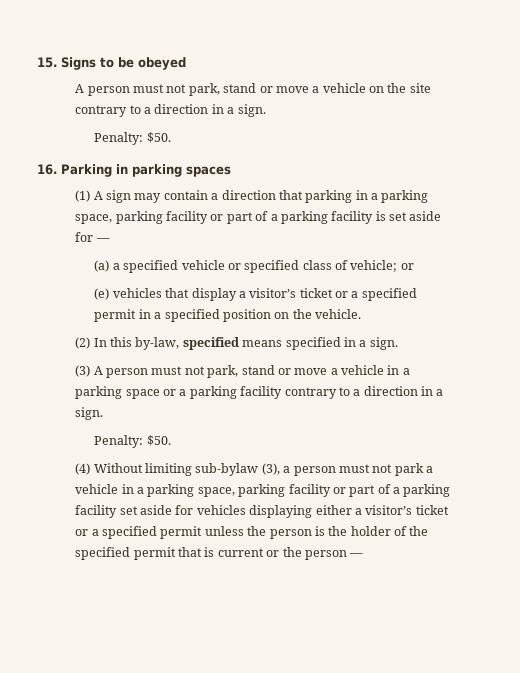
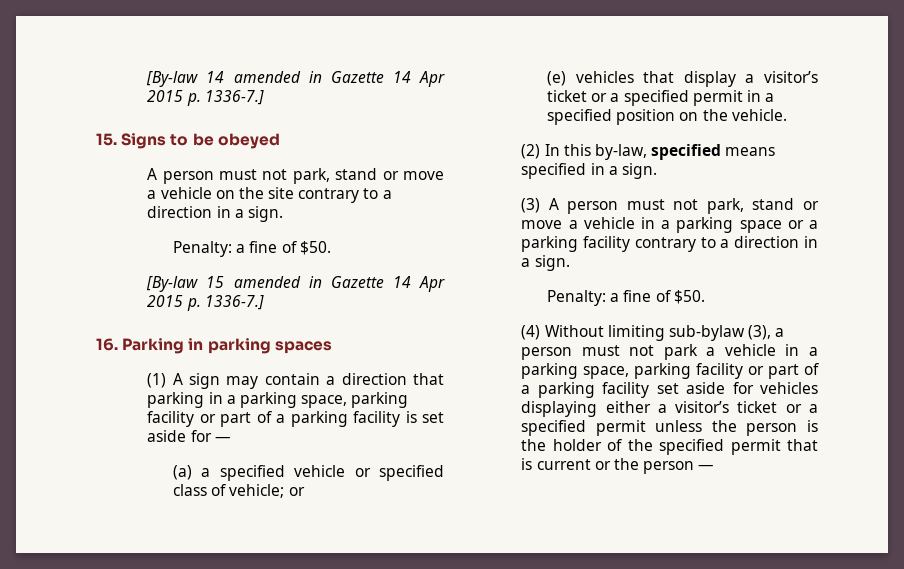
+ [By-law 14 amended in Gazette 14 Apr 2015 p. 1336-7.]
  A person must not park, stand or move a vehicle on the site contrary to a direction in a sign.
- Penalty: $50.
+ Penalty: a fine of $50.
+ [By-law 15 amended in Gazette 14 Apr 2015 p. 1336-7.]
  (3) A person must not park, stand or move a vehicle in a parking space or a parking facility contrary to a direction in a sign.
- Penalty: $50.
+ Penalty: a fine of $50.

